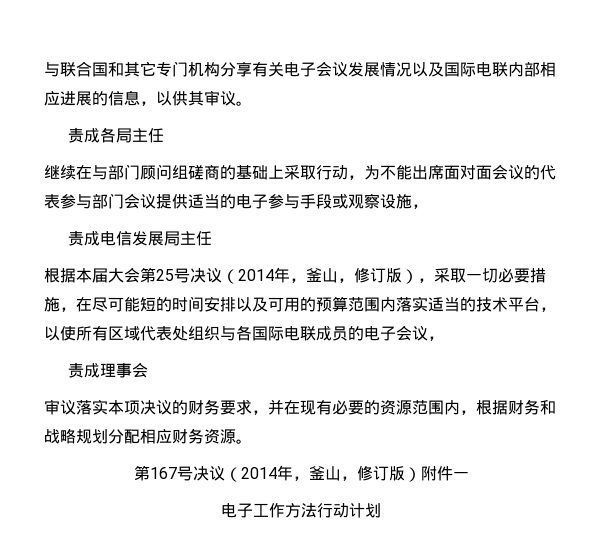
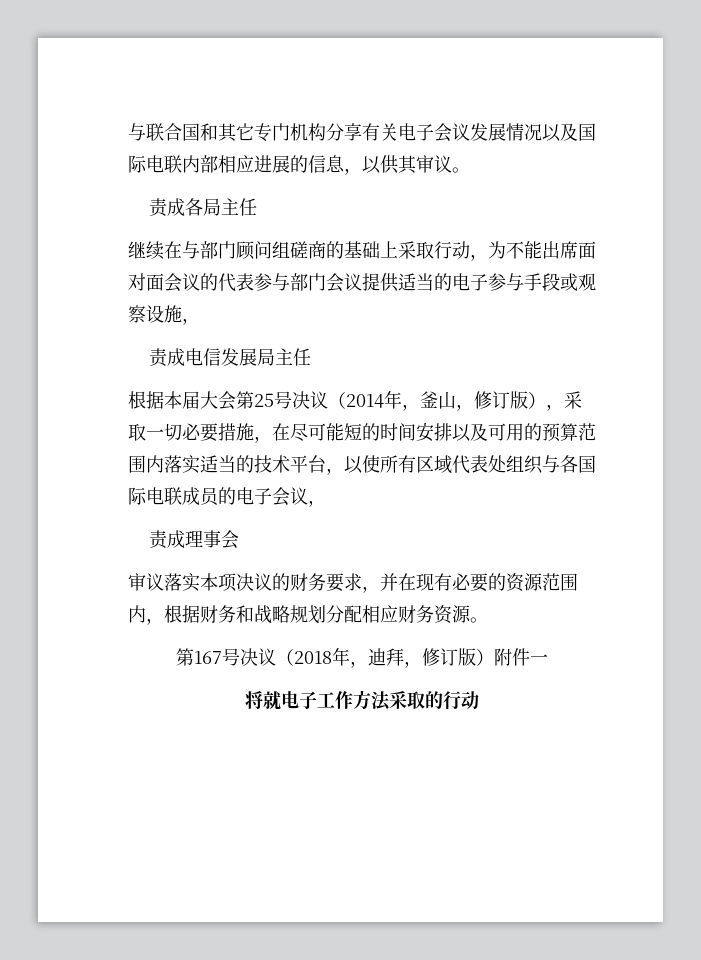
- 第167号决议（2014年，釜山，修订版）附件一
+ 第167号决议（2018年，迪拜，修订版）附件一
- 电子工作方法行动计划
+ 将就电子工作方法采取的行动

